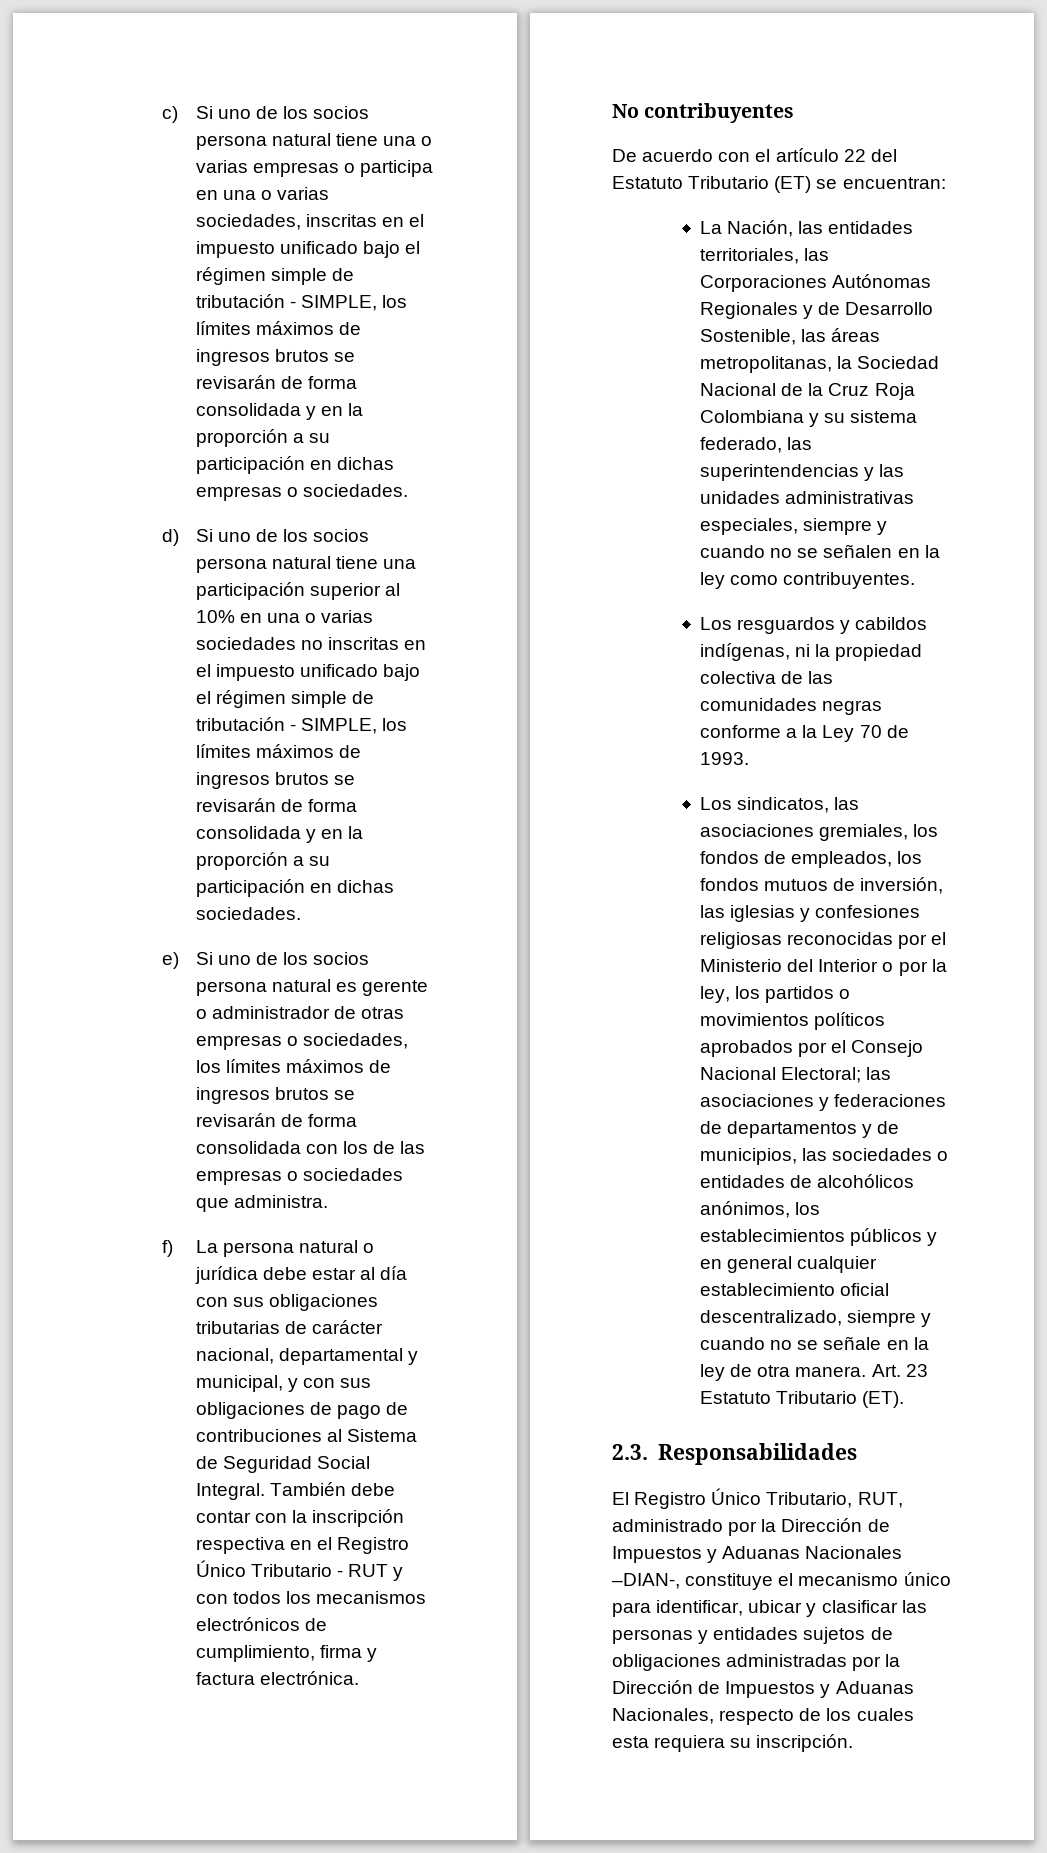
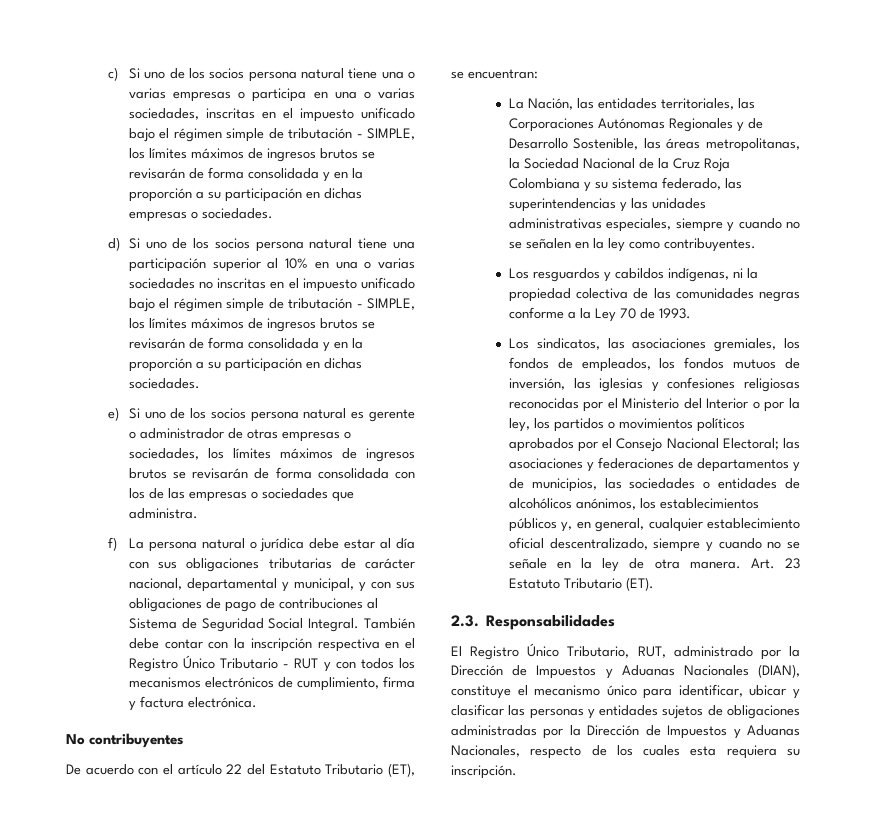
- De acuerdo con el artículo 22 del Estatuto Tributario (ET) se encuentran:
+ De acuerdo con el artículo 22 del Estatuto Tributario (ET), se encuentran:
- las asociaciones y federaciones de departamentos y de municipios, las sociedades o entidades de alcohólicos anónimos, los establecimientos públicos y en general cualquier establecimiento oficial descentralizado, siempre y cuando no se señale en la ley de otra manera.
+ las asociaciones y federaciones de departamentos y de municipios, las sociedades o entidades de alcohólicos anónimos, los establecimientos públicos y, en general, cualquier establecimiento oficial descentralizado, siempre y cuando no se señale en la ley de otra manera.
- El Registro Único Tributario, RUT, administrado por la Dirección de Impuestos y Aduanas Nacionales –DIAN-, constituye el mecanismo único para identificar, ubicar y clasificar las personas y entidades sujetos de obligaciones administradas por la Dirección de Impuestos y Aduanas Nacionales, respecto de los cuales esta requiera su inscripción.
+ El Registro Único Tributario, RUT, administrado por la Dirección de Impuestos y Aduanas Nacionales (DIAN), constituye el mecanismo único para identificar, ubicar y clasificar las personas y entidades sujetos de obligaciones administradas por la Dirección de Impuestos y Aduanas Nacionales, respecto de los cuales esta requiera su inscripción.

